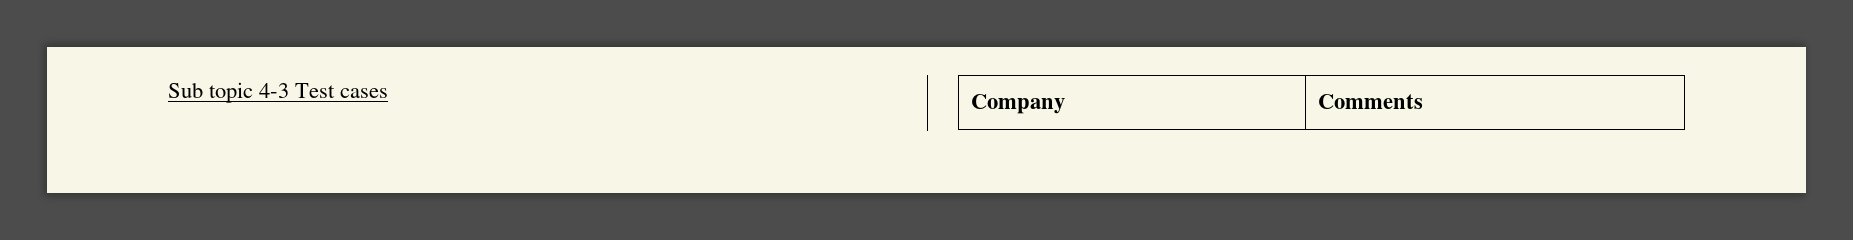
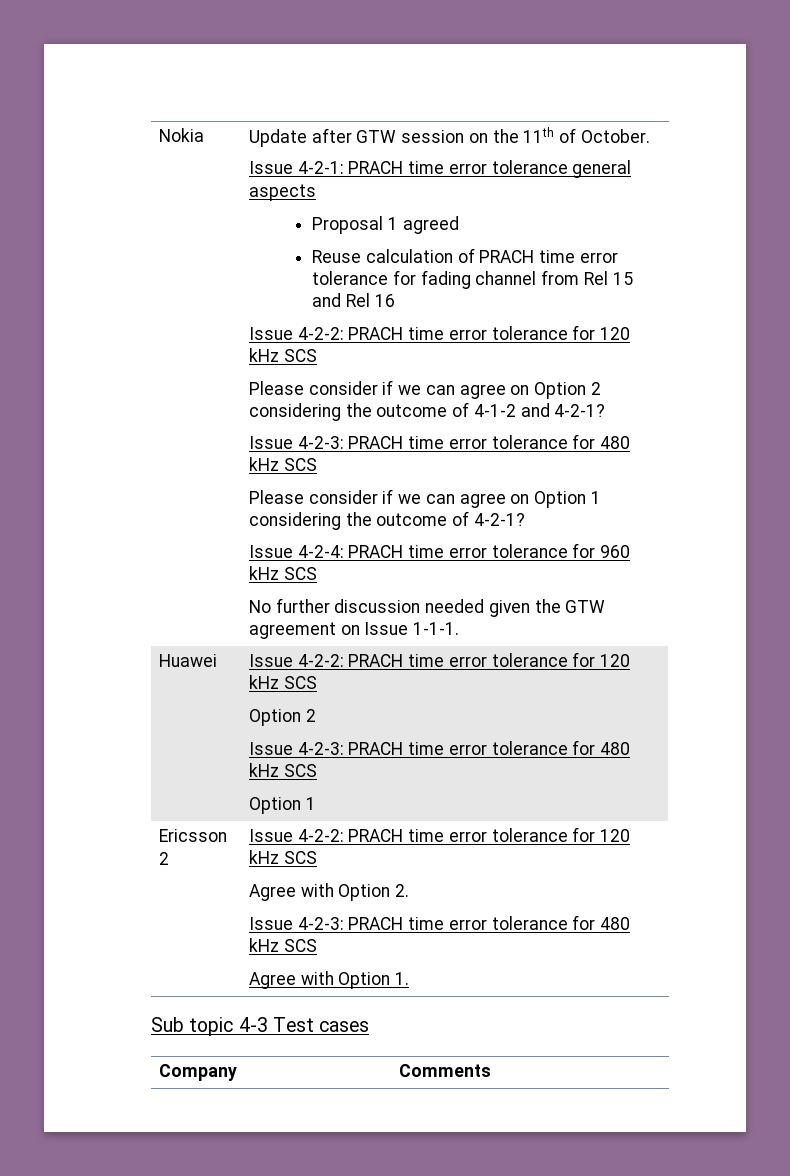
+ Nokia | Update after GTW session on the 11th of October.
+ Issue 4-2-1: PRACH time error tolerance general aspects
+ Proposal 1 agreed
+ Reuse calculation of PRACH time error tolerance for fading channel from Rel 15 and Rel 16
+ Issue 4-2-2: PRACH time error tolerance for 120 kHz SCS
+ Please consider if we can agree on Option 2 considering the outcome of 4-1-2 and 4-2-1?
+ Issue 4-2-3: PRACH time error tolerance for 480 kHz SCS
+ Please consider if we can agree on Option 1 considering the outcome of 4-2-1?
+ Issue 4-2-4: PRACH time error tolerance for 960 kHz SCS
+ No further discussion needed given the GTW agreement on Issue 1-1-1.
+ Huawei | Issue 4-2-2: PRACH time error tolerance for 120 kHz SCS
+ Option 2
+ Issue 4-2-3: PRACH time error tolerance for 480 kHz SCS
+ Option 1
+ Ericsson 2 | Issue 4-2-2: PRACH time error tolerance for 120 kHz SCS
+ Agree with Option 2.
+ Issue 4-2-3: PRACH time error tolerance for 480 kHz SCS
+ Agree with Option 1.

